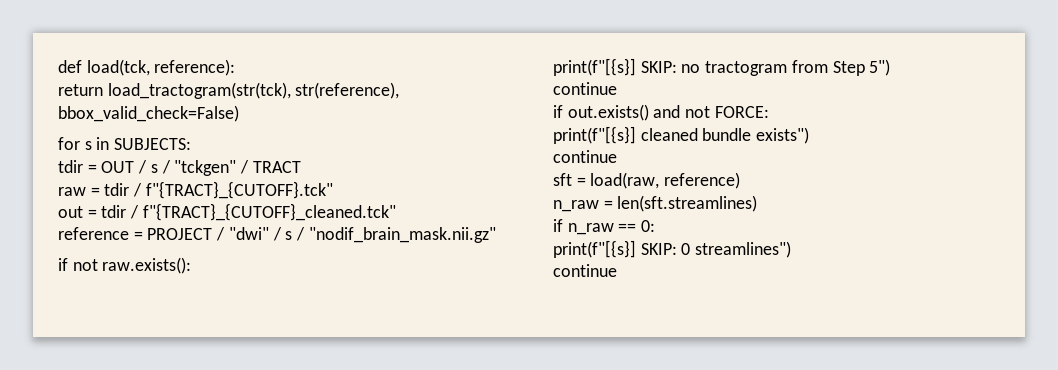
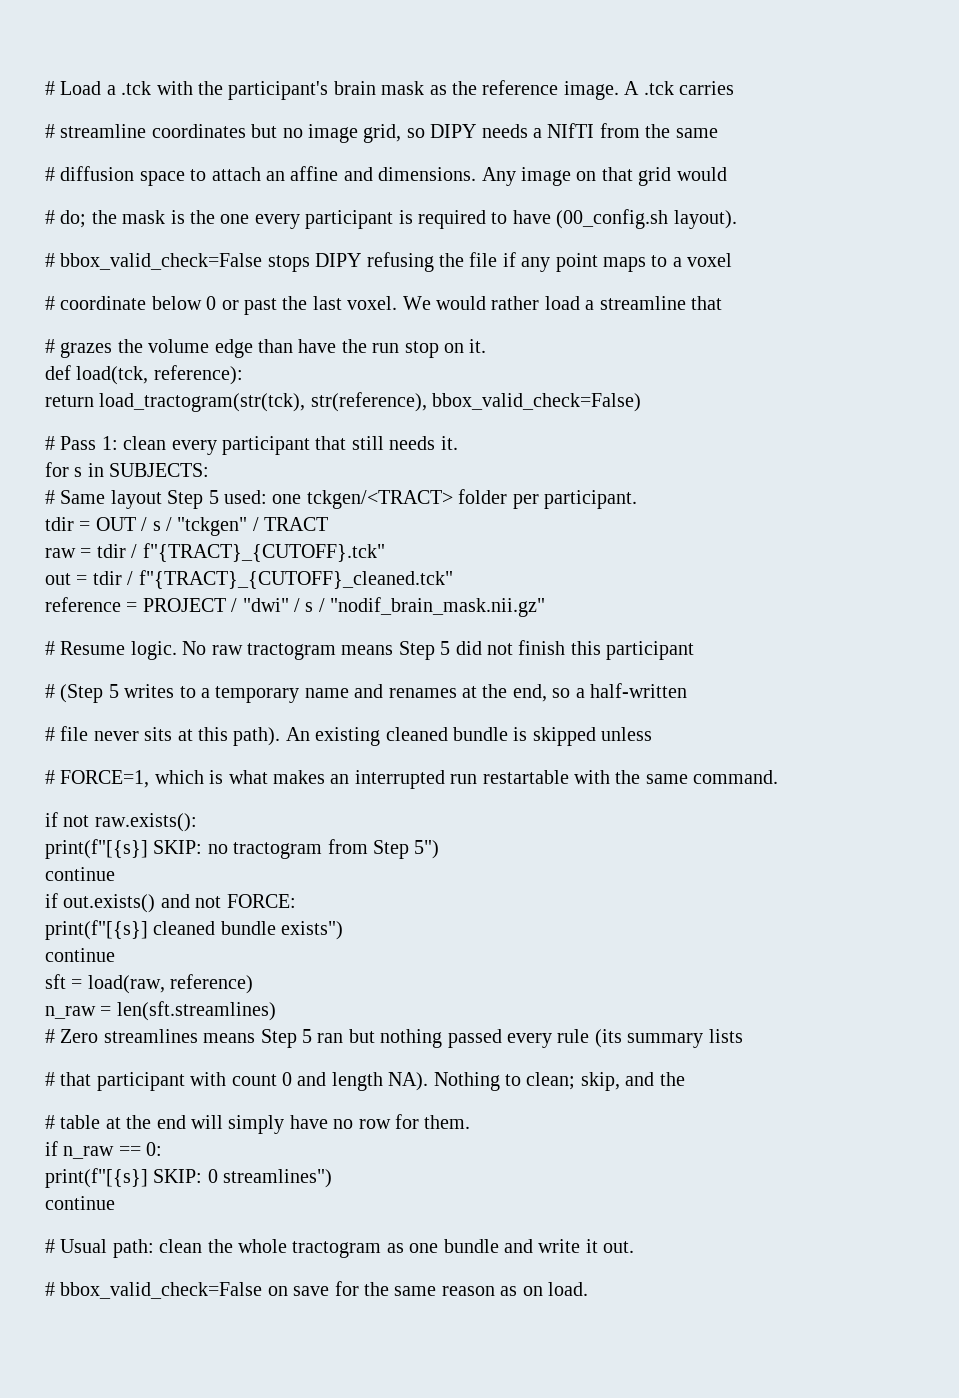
+ # Load a .tck with the participant's brain mask as the reference image. A .tck carries
+ # streamline coordinates but no image grid, so DIPY needs a NIfTI from the same
+ # diffusion space to attach an affine and dimensions. Any image on that grid would
+ # do; the mask is the one every participant is required to have (00_config.sh layout).
+ # bbox_valid_check=False stops DIPY refusing the file if any point maps to a voxel
+ # coordinate below 0 or past the last voxel. We would rather load a streamline that
+ # grazes the volume edge than have the run stop on it.
+ # Pass 1: clean every participant that still needs it.
  for s in SUBJECTS:
+ # Same layout Step 5 used: one tckgen/<TRACT> folder per participant.
+ # Resume logic. No raw tractogram means Step 5 did not finish this participant
+ # (Step 5 writes to a temporary name and renames at the end, so a half-written
+ # file never sits at this path). An existing cleaned bundle is skipped unless
+ # FORCE=1, which is what makes an interrupted run restartable with the same command.
+ # Zero streamlines means Step 5 ran but nothing passed every rule (its summary lists
+ # that participant with count 0 and length NA). Nothing to clean; skip, and the
+ # table at the end will simply have no row for them.
+ # Usual path: clean the whole tractogram as one bundle and write it out.
+ # bbox_valid_check=False on save for the same reason as on load.

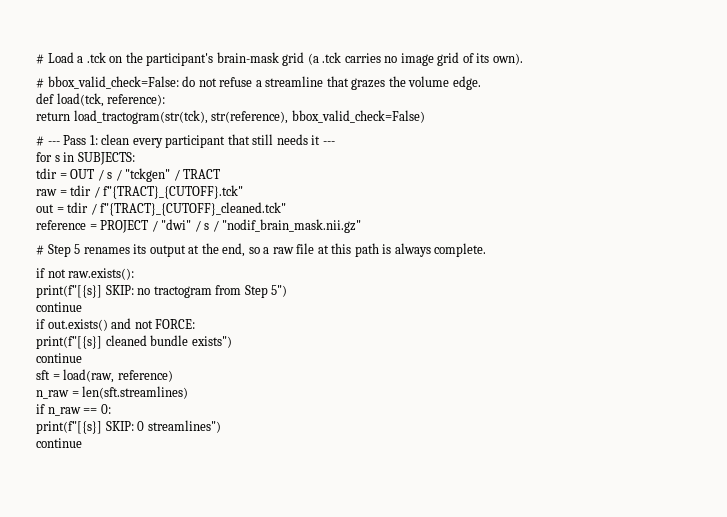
- # Load a .tck with the participant's brain mask as the reference image. A .tck carries
- # streamline coordinates but no image grid, so DIPY needs a NIfTI from the same
- # diffusion space to attach an affine and dimensions. Any image on that grid would
- # do; the mask is the one every participant is required to have (00_config.sh layout).
- # bbox_valid_check=False stops DIPY refusing the file if any point maps to a voxel
- # coordinate below 0 or past the last voxel. We would rather load a streamline that
- # grazes the volume edge than have the run stop on it.
+ # Load a .tck on the participant's brain-mask grid (a .tck carries no image grid of its own).
+ # bbox_valid_check=False: do not refuse a streamline that grazes the volume edge.
- # Pass 1: clean every participant that still needs it.
+ # --- Pass 1: clean every participant that still needs it ---
- # Same layout Step 5 used: one tckgen/<TRACT> folder per participant.
- # Resume logic. No raw tractogram means Step 5 did not finish this participant
- # (Step 5 writes to a temporary name and renames at the end, so a half-written
- # file never sits at this path). An existing cleaned bundle is skipped unless
- # FORCE=1, which is what makes an interrupted run restartable with the same command.
+ # Step 5 renames its output at the end, so a raw file at this path is always complete.
- # Zero streamlines means Step 5 ran but nothing passed every rule (its summary lists
- # that participant with count 0 and length NA). Nothing to clean; skip, and the
- # table at the end will simply have no row for them.
- # Usual path: clean the whole tractogram as one bundle and write it out.
- # bbox_valid_check=False on save for the same reason as on load.

